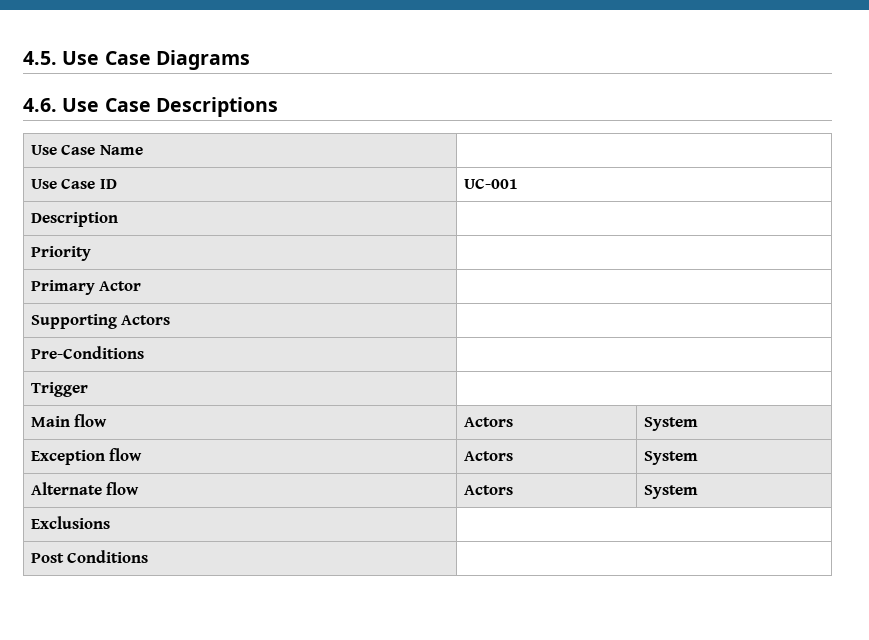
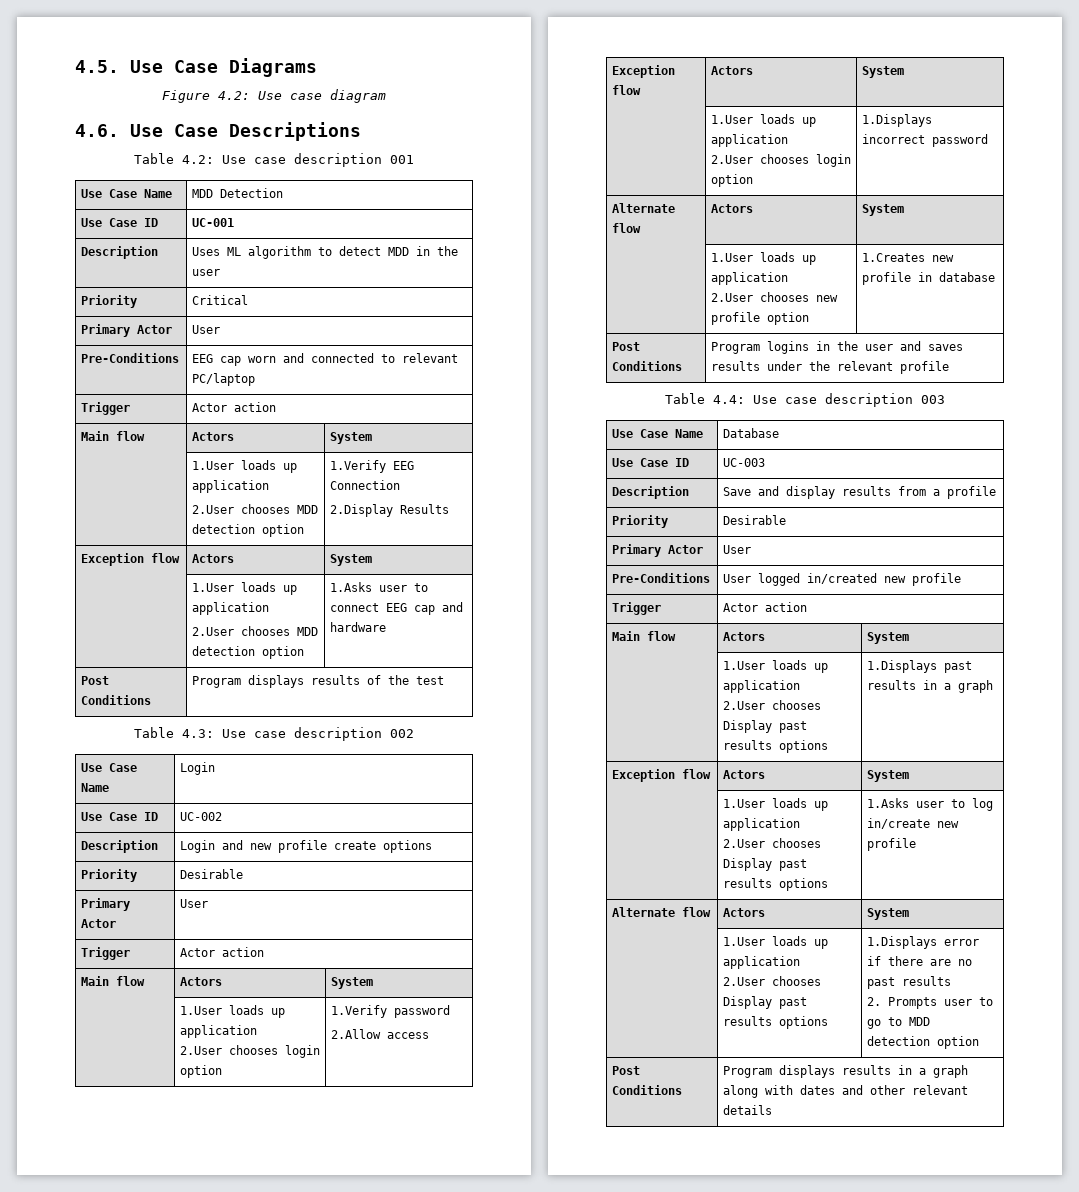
+ Figure 4.2: Use case diagram
- Use Case Name |
+ Table 4.2: Use case description 001
+ Use Case Name | MDD Detection
- Description |
- Priority |
- Primary Actor |
- Supporting Actors |
- Pre-Conditions |
- Trigger |
+ Description | Uses ML algorithm to detect MDD in the user
+ Priority | Critical
+ Primary Actor | User
+ Pre-Conditions | EEG cap worn and connected to relevant PC/laptop
+ Trigger | Actor action
  Main flow | Actors | System
+ | 1.User loads up application
+ 2.User chooses MDD detection option | 1.Verify EEG Connection
+ 2.Display Results
  Exception flow | Actors | System
+ | 1.User loads up application
+ 2.User chooses MDD detection option | 1.Asks user to connect EEG cap and hardware
+ Post Conditions | Program displays results of the test
+ Table 4.3: Use case description 002
+ Use Case Name | Login
+ Use Case ID | UC-002
+ Description | Login and new profile create options
+ Priority | Desirable
+ Primary Actor | User
+ Trigger | Actor action
+ Main flow | Actors | System
+ | 1.User loads up application
+ 2.User chooses login option | 1.Verify password
+ 2.Allow access
+ Exception flow | Actors | System
+ | 1.User loads up application
+ 2.User chooses login option | 1.Displays incorrect password
  Alternate flow | Actors | System
- Exclusions |
- Post Conditions |
+ | 1.User loads up application
+ 2.User chooses new profile option | 1.Creates new profile in database
+ Post Conditions | Program logins in the user and saves results under the relevant profile
+ Table 4.4: Use case description 003
+ Use Case Name | Database
+ Use Case ID | UC-003
+ Description | Save and display results from a profile
+ Priority | Desirable
+ Primary Actor | User
+ Pre-Conditions | User logged in/created new profile
+ Trigger | Actor action
+ Main flow | Actors | System
+ | 1.User loads up application
+ 2.User chooses Display past results options | 1.Displays past results in a graph
+ Exception flow | Actors | System
+ | 1.User loads up application
+ 2.User chooses Display past results options | 1.Asks user to log in/create new profile
+ Alternate flow | Actors | System
+ | 1.User loads up application
+ 2.User chooses Display past results options | 1.Displays error if there are no past results
+ 2. Prompts user to go to MDD detection option
+ Post Conditions | Program displays results in a graph along with dates and other relevant details

